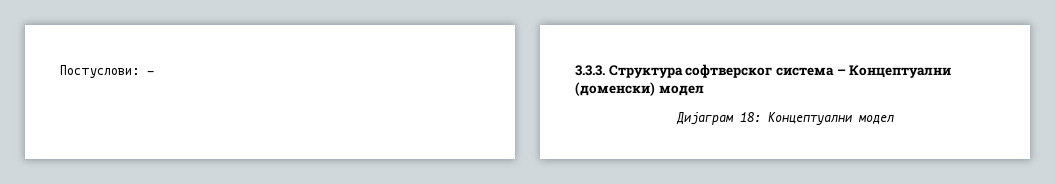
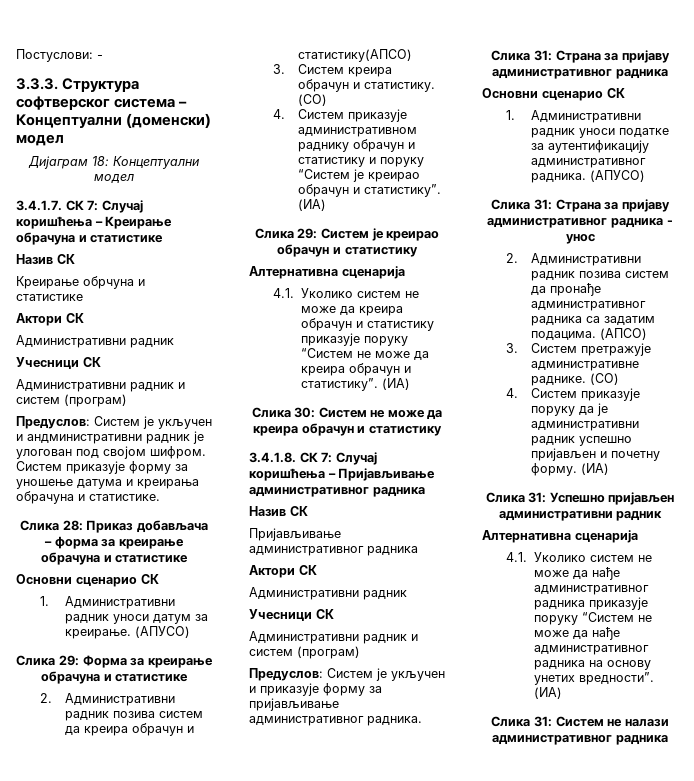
+ 3.4.1.7. СК 7: Случај коришћења – Креирање обрачуна и статистике
+ Назив СК
+ Креирање обрчуна и статистике
+ Актори СК
+ Административни радник
+ Учесници СК
+ Административни радник и систем (програм)
+ Предуслов: Систем је укључен и андминистративни радник је улогован под својом шифром. Систем приказује форму за уношење датума и креирања обрачуна и статистике.
+ Слика 28: Приказ добављача – форма за креирање обрачуна и статистике
+ Основни сценарио СК
+ 1. Административни радник уноси датум за креирање. (АПУСО)
+ Слика 29: Форма за креирање обрачуна и статистике
+ 2. Административни радник позива систем да креира обрачун и статистику(АПСО)
+ 3. Систем креира обрачун и статистику. (СО)
+ 4. Систем приказује административном раднику обрачун и статистику и поруку “Систем је креирао обрачун и статистику”. (ИА)
+ Слика 29: Систем је креирао обрачун и статистику
+ Алтернативна сценарија
+ 4.1. Уколико систем не може да креира обрачун и статистику приказује поруку “Систем не може да креира обрачун и статистику”. (ИА)
+ Слика 30: Систем не може да креира обрачун и статистику
+ 3.4.1.8. СК 7: Случај коришћења – Пријављивање административног радника
+ Назив СК
+ Пријављивање административног радника
+ Актори СК
+ Административни радник
+ Учесници СК
+ Административни радник и систем (програм)
+ Предуслов: Систем је укључен и приказује форму за пријављивање административног радника.
+ Слика 31: Страна за пријаву административног радника
+ Основни сценарио СК
+ 1. Административни радник уноси податке за аутентификацију административног радника. (АПУСО)
+ Слика 31: Страна за пријаву административног радника - унос
+ 2. Административни радник позива систем да пронађе административног радника са задатим подацима. (АПСО)
+ 3. Систем претражује административне раднике. (СО)
+ 4. Систем приказује поруку да је административни радник успешно пријављен и почетну форму. (ИА)
+ Слика 31: Успешно пријављен административни радник
+ Алтернативна сценарија
+ 4.1. Уколико систем не може да нађе административног радника приказује поруку “Систем не може да нађе административног радника на основу унетих вредности”. (ИА)
+ Слика 31: Систем не налази административног радника

